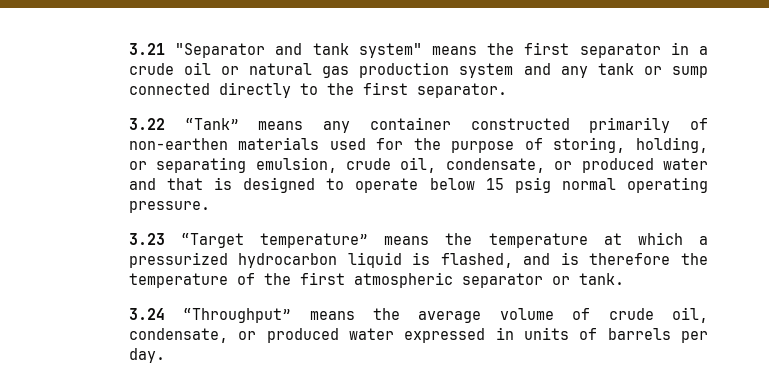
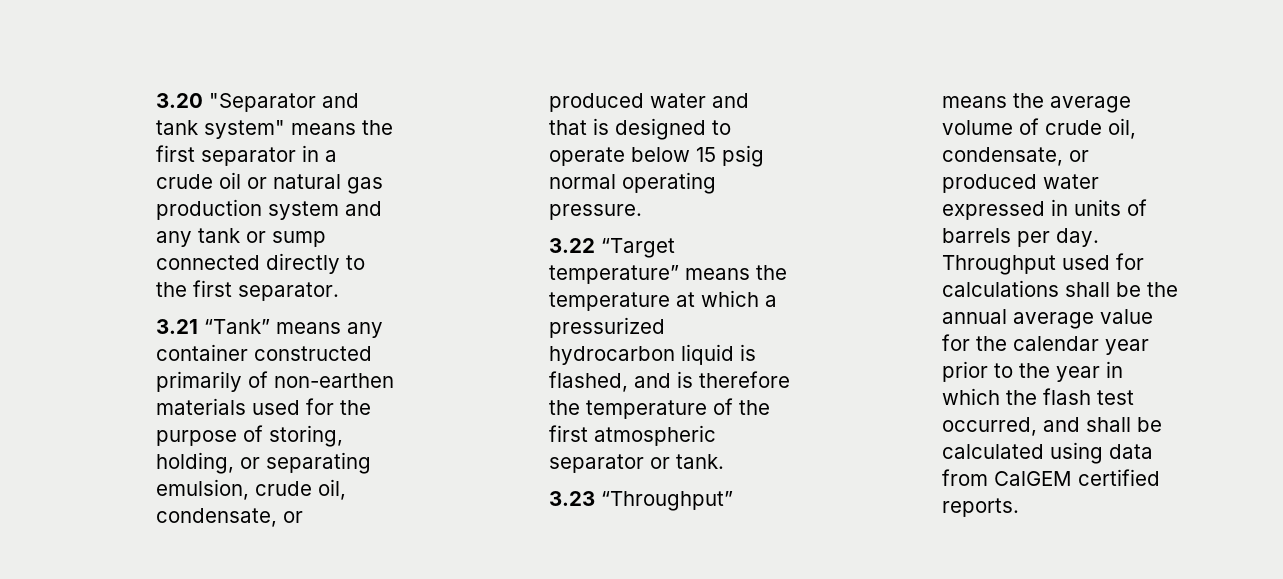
- 3.21 "Separator and tank system" means the first separator in a crude oil or natural gas production system and any tank or sump connected directly to the first separator.
+ 3.20 "Separator and tank system" means the first separator in a crude oil or natural gas production system and any tank or sump connected directly to the first separator.
- 3.22 “Tank” means any container constructed primarily of non-earthen materials used for the purpose of storing, holding, or separating emulsion, crude oil, condensate, or produced water and that is designed to operate below 15 psig normal operating pressure.
+ 3.21 “Tank” means any container constructed primarily of non-earthen materials used for the purpose of storing, holding, or separating emulsion, crude oil, condensate, or produced water and that is designed to operate below 15 psig normal operating pressure.
- 3.23 “Target temperature” means the temperature at which a pressurized hydrocarbon liquid is flashed, and is therefore the temperature of the first atmospheric separator or tank.
+ 3.22 “Target temperature” means the temperature at which a pressurized hydrocarbon liquid is flashed, and is therefore the temperature of the first atmospheric separator or tank.
- 3.24 “Throughput” means the average volume of crude oil, condensate, or produced water expressed in units of barrels per day.
+ 3.23 “Throughput” means the average volume of crude oil, condensate, or produced water expressed in units of barrels per day.
+ Throughput used for calculations shall be the annual average value for the calendar year prior to the year in which the flash test occurred, and shall be calculated using data from CalGEM certified reports.

